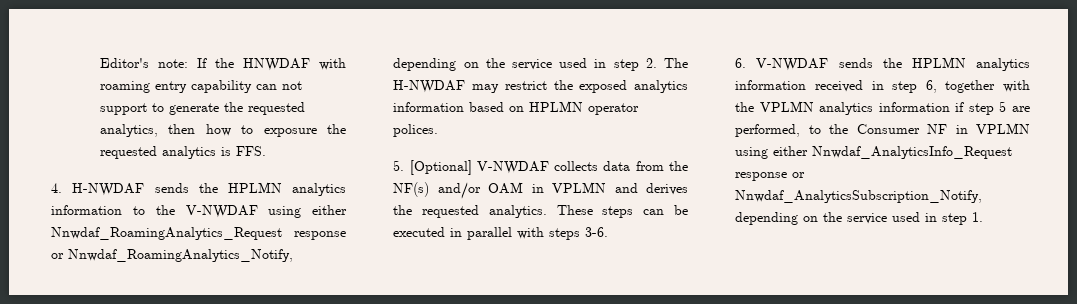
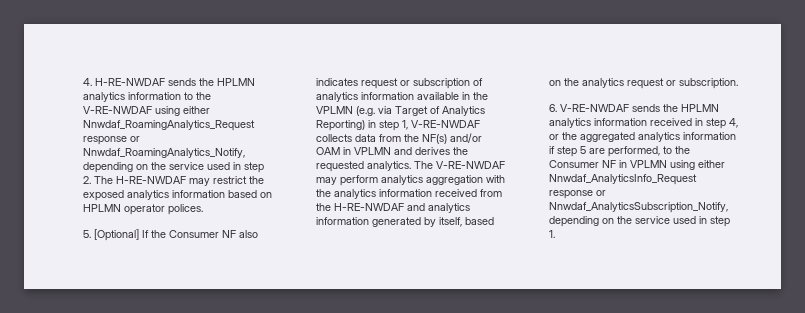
- Editor's note: If the HNWDAF with roaming entry capability can not support to generate the requested analytics, then how to exposure the requested analytics is FFS.
- 4. H-NWDAF sends the HPLMN analytics information to the V-NWDAF using either Nnwdaf_RoamingAnalytics_Request response or Nnwdaf_RoamingAnalytics_Notify, depending on the service used in step 2. The H-NWDAF may restrict the exposed analytics information based on HPLMN operator polices.
+ 4. H-RE-NWDAF sends the HPLMN analytics information to the V-RE-NWDAF using either Nnwdaf_RoamingAnalytics_Request response or Nnwdaf_RoamingAnalytics_Notify, depending on the service used in step 2. The H-RE-NWDAF may restrict the exposed analytics information based on HPLMN operator polices.
- 5. [Optional] V-NWDAF collects data from the NF(s) and/or OAM in VPLMN and derives the requested analytics.
+ 5. [Optional] If the Consumer NF also indicates request or subscription of analytics information available in the VPLMN (e.g. via Target of Analytics Reporting) in step 1, V-RE-NWDAF collects data from the NF(s) and/or OAM in VPLMN and derives the requested analytics.
- These steps can be executed in parallel with steps 3-6.
+ The V-RE-NWDAF may perform analytics aggregation with the analytics information received from the H-RE-NWDAF and analytics information generated by itself, based on the analytics request or subscription.
- 6. V-NWDAF sends the HPLMN analytics information received in step 6, together with the VPLMN analytics information if step 5 are performed, to the Consumer NF in VPLMN using either Nnwdaf_AnalyticsInfo_Request response or Nnwdaf_AnalyticsSubscription_Notify, depending on the service used in step 1.
+ 6. V-RE-NWDAF sends the HPLMN analytics information received in step 4, or the aggregated analytics information if step 5 are performed, to the Consumer NF in VPLMN using either Nnwdaf_AnalyticsInfo_Request response or Nnwdaf_AnalyticsSubscription_Notify, depending on the service used in step 1.

